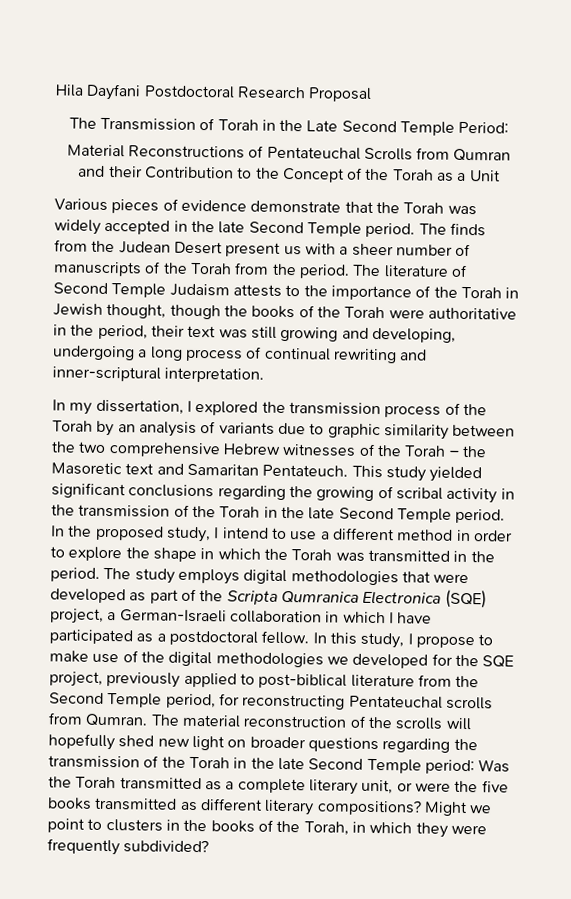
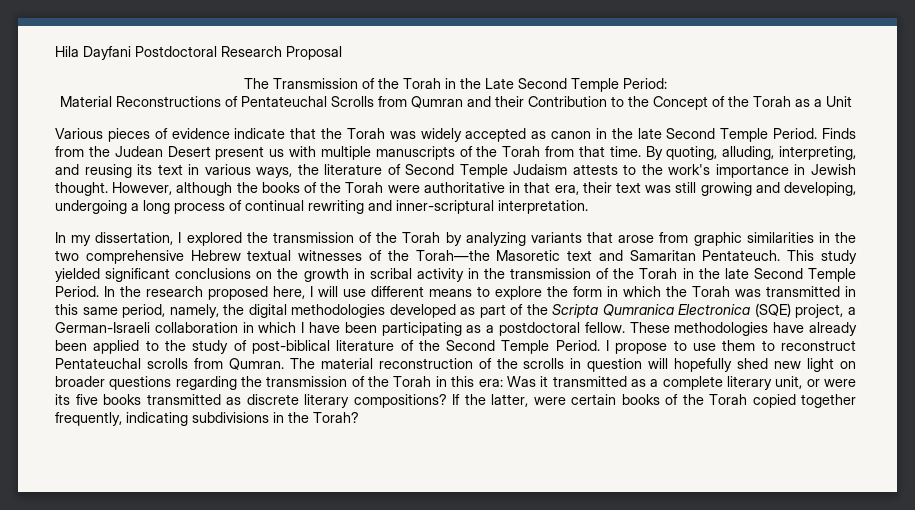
- The Transmission of Torah in the Late Second Temple Period:
+ The Transmission of the Torah in the Late Second Temple Period:
- Various pieces of evidence demonstrate that the Torah was widely accepted in the late Second Temple period. The finds from the Judean Desert present us with a sheer number of manuscripts of the Torah from the period. The literature of Second Temple Judaism attests to the importance of the Torah in Jewish thought, though the books of the Torah were authoritative in the period, their text was still growing and developing, undergoing a long process of continual rewriting and inner-scriptural interpretation.
+ Various pieces of evidence indicate that the Torah was widely accepted as canon in the late Second Temple Period. Finds from the Judean Desert present us with multiple manuscripts of the Torah from that time. By quoting, alluding, interpreting, and reusing its text in various ways, the literature of Second Temple Judaism attests to the work's importance in Jewish thought. However, although the books of the Torah were authoritative in that era, their text was still growing and developing, undergoing a long process of continual rewriting and inner-scriptural interpretation.
- In my dissertation, I explored the transmission process of the Torah by an analysis of variants due to graphic similarity between the two comprehensive Hebrew witnesses of the Torah – the Masoretic text and Samaritan Pentateuch.
+ In my dissertation, I explored the transmission of the Torah by analyzing variants that arose from graphic similarities in the two comprehensive Hebrew textual witnesses of the Torah—the Masoretic text and Samaritan Pentateuch.
- This study yielded significant conclusions regarding the growing of scribal activity in the transmission of the Torah in the late Second Temple period.
+ This study yielded significant conclusions on the growth in scribal activity in the transmission of the Torah in the late Second Temple Period.
- In the proposed study, I intend to use a different method in order to explore the shape in which the Torah was transmitted in the period. The study employs digital methodologies that were developed as part of the Scripta Qumranica Electronica (SQE) project, a German-Israeli collaboration in which I have participated as a postdoctoral fellow.
+ In the research proposed here, I will use different means to explore the form in which the Torah was transmitted in this same period, namely, the digital methodologies developed as part of the Scripta Qumranica Electronica (SQE) project, a German-Israeli collaboration in which I have been participating as a postdoctoral fellow.
- In this study, I propose to make use of the digital methodologies we developed for the SQE project, previously applied to post-biblical literature from the Second Temple period, for reconstructing Pentateuchal scrolls from Qumran.
+ These methodologies have already been applied to the study of post-biblical literature of the Second Temple Period. I propose to use them to reconstruct Pentateuchal scrolls from Qumran.
- The material reconstruction of the scrolls will hopefully shed new light on broader questions regarding the transmission of the Torah in the late Second Temple period: Was the Torah transmitted as a complete literary unit, or were the five books transmitted as different literary compositions?
+ The material reconstruction of the scrolls in question will hopefully shed new light on broader questions regarding the transmission of the Torah in this era: Was it transmitted as a complete literary unit, or were its five books transmitted as discrete literary compositions?
- Might we point to clusters in the books of the Torah, in which they were frequently subdivided?
+ If the latter, were certain books of the Torah copied together frequently, indicating subdivisions in the Torah?

